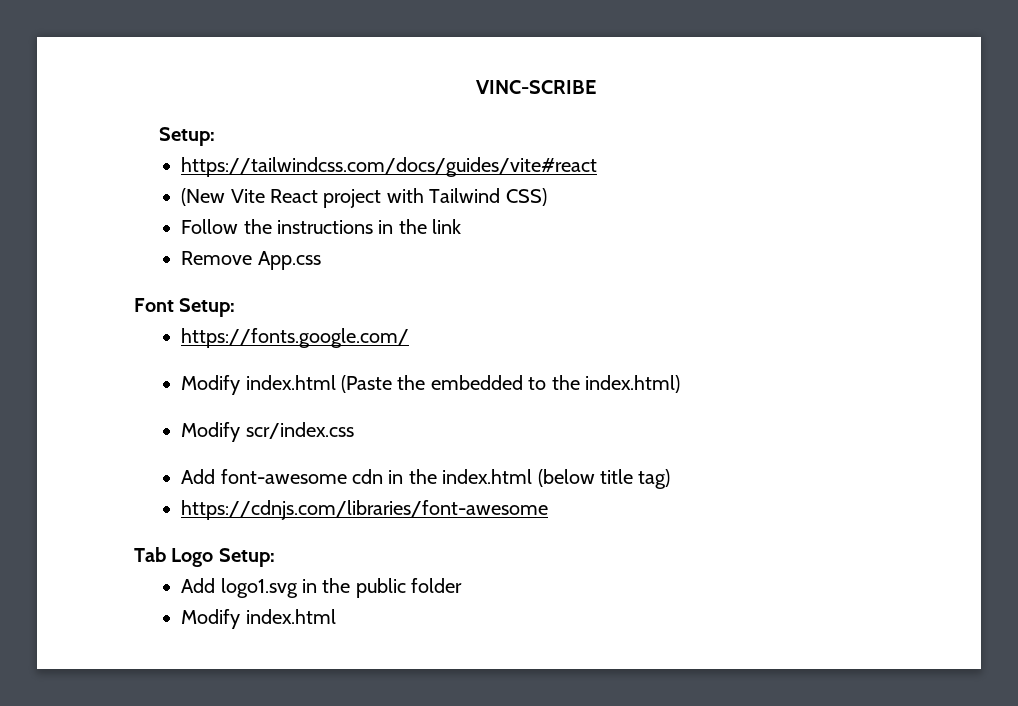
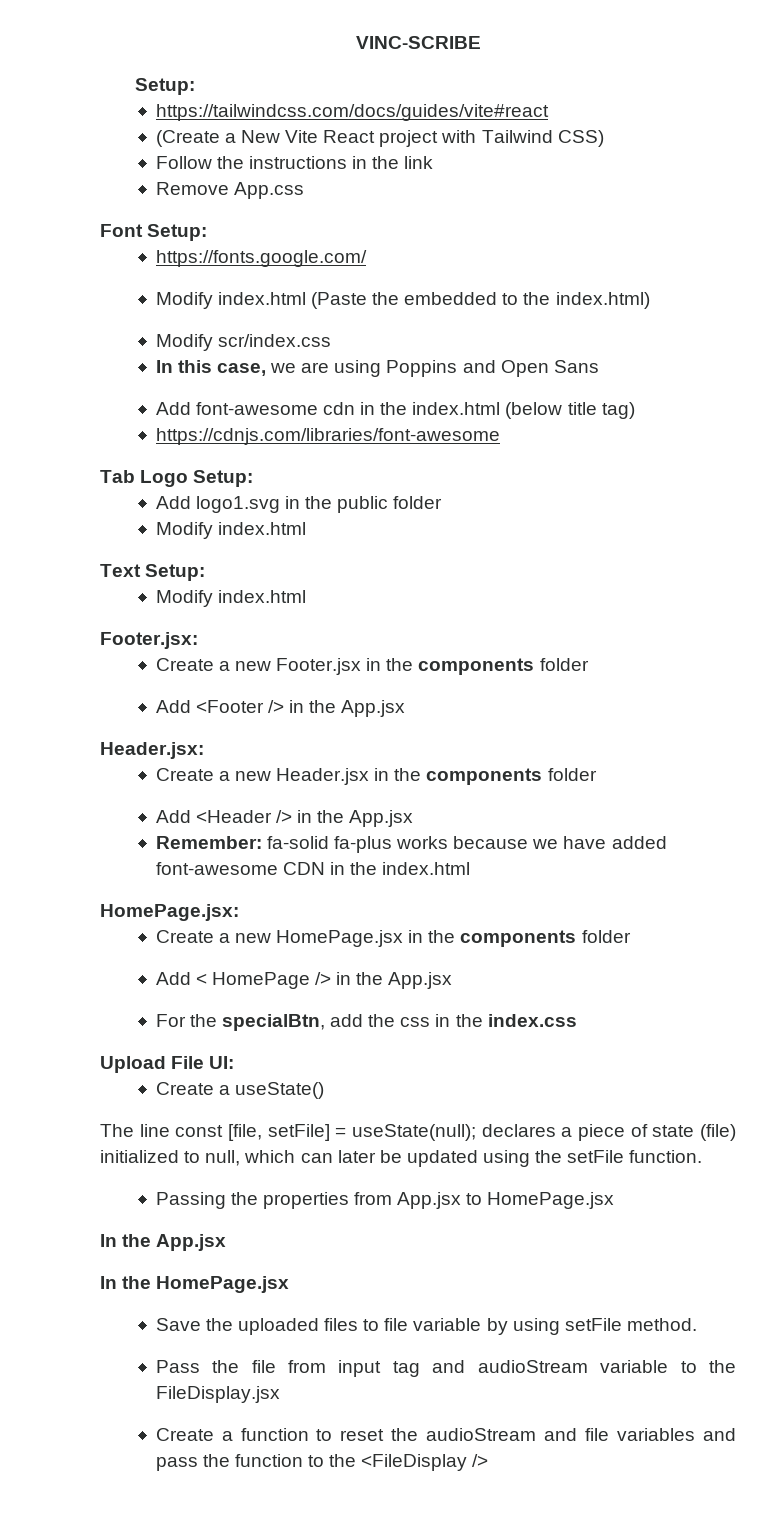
- (New Vite React project with Tailwind CSS)
+ (Create a New Vite React project with Tailwind CSS)
+ In this case, we are using Poppins and Open Sans
+ Text Setup:
+ Modify index.html
+ Footer.jsx:
+ Create a new Footer.jsx in the components folder
+ Add <Footer /> in the App.jsx
+ Header.jsx:
+ Create a new Header.jsx in the components folder
+ Add <Header /> in the App.jsx
+ Remember: fa-solid fa-plus works because we have added font-awesome CDN in the index.html
+ HomePage.jsx:
+ Create a new HomePage.jsx in the components folder
+ Add < HomePage /> in the App.jsx
+ For the specialBtn, add the css in the index.css
+ Upload File UI:
+ Create a useState()
+ The line const [file, setFile] = useState(null); declares a piece of state (file) initialized to null, which can later be updated using the setFile function.
+ Passing the properties from App.jsx to HomePage.jsx
+ In the App.jsx
+ In the HomePage.jsx
+ Save the uploaded files to file variable by using setFile method.
+ Pass the file from input tag and audioStream variable to the FileDisplay.jsx
+ Create a function to reset the audioStream and file variables and pass the function to the <FileDisplay />

